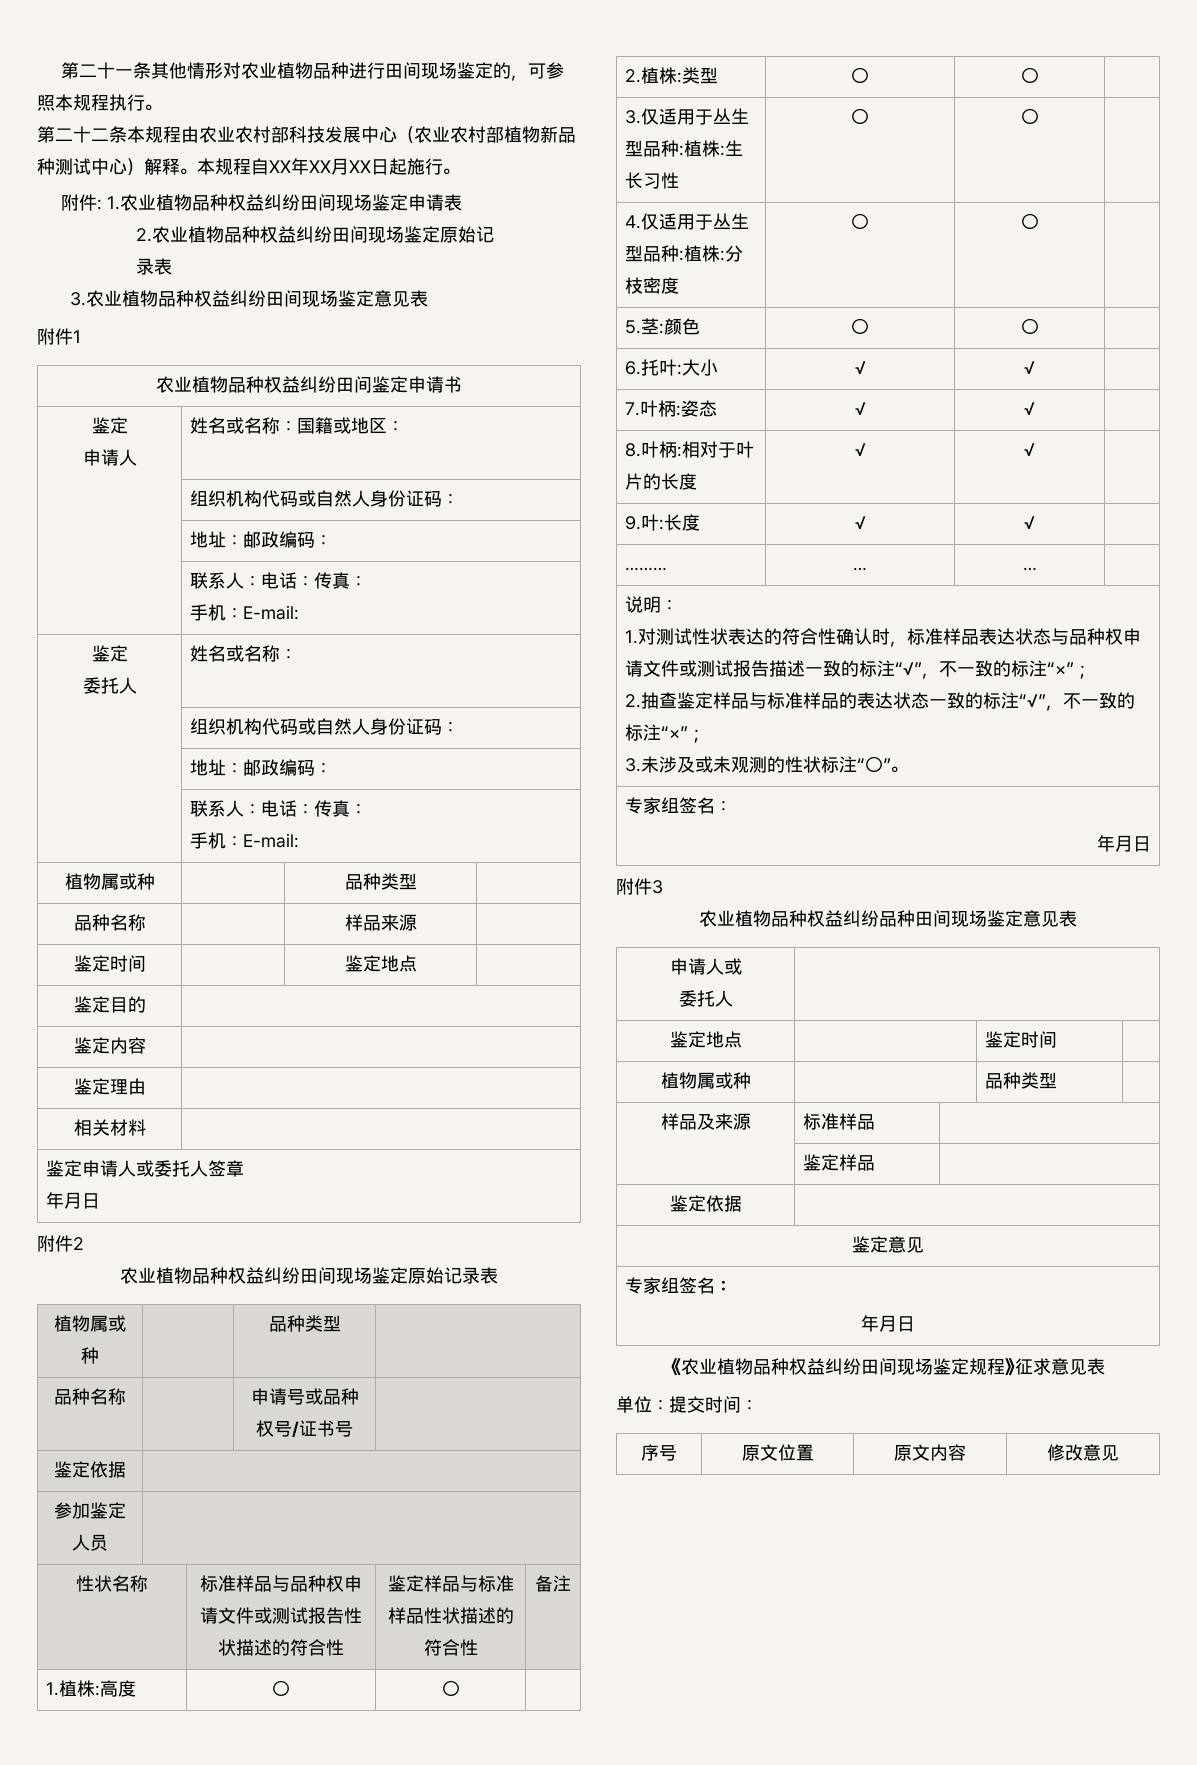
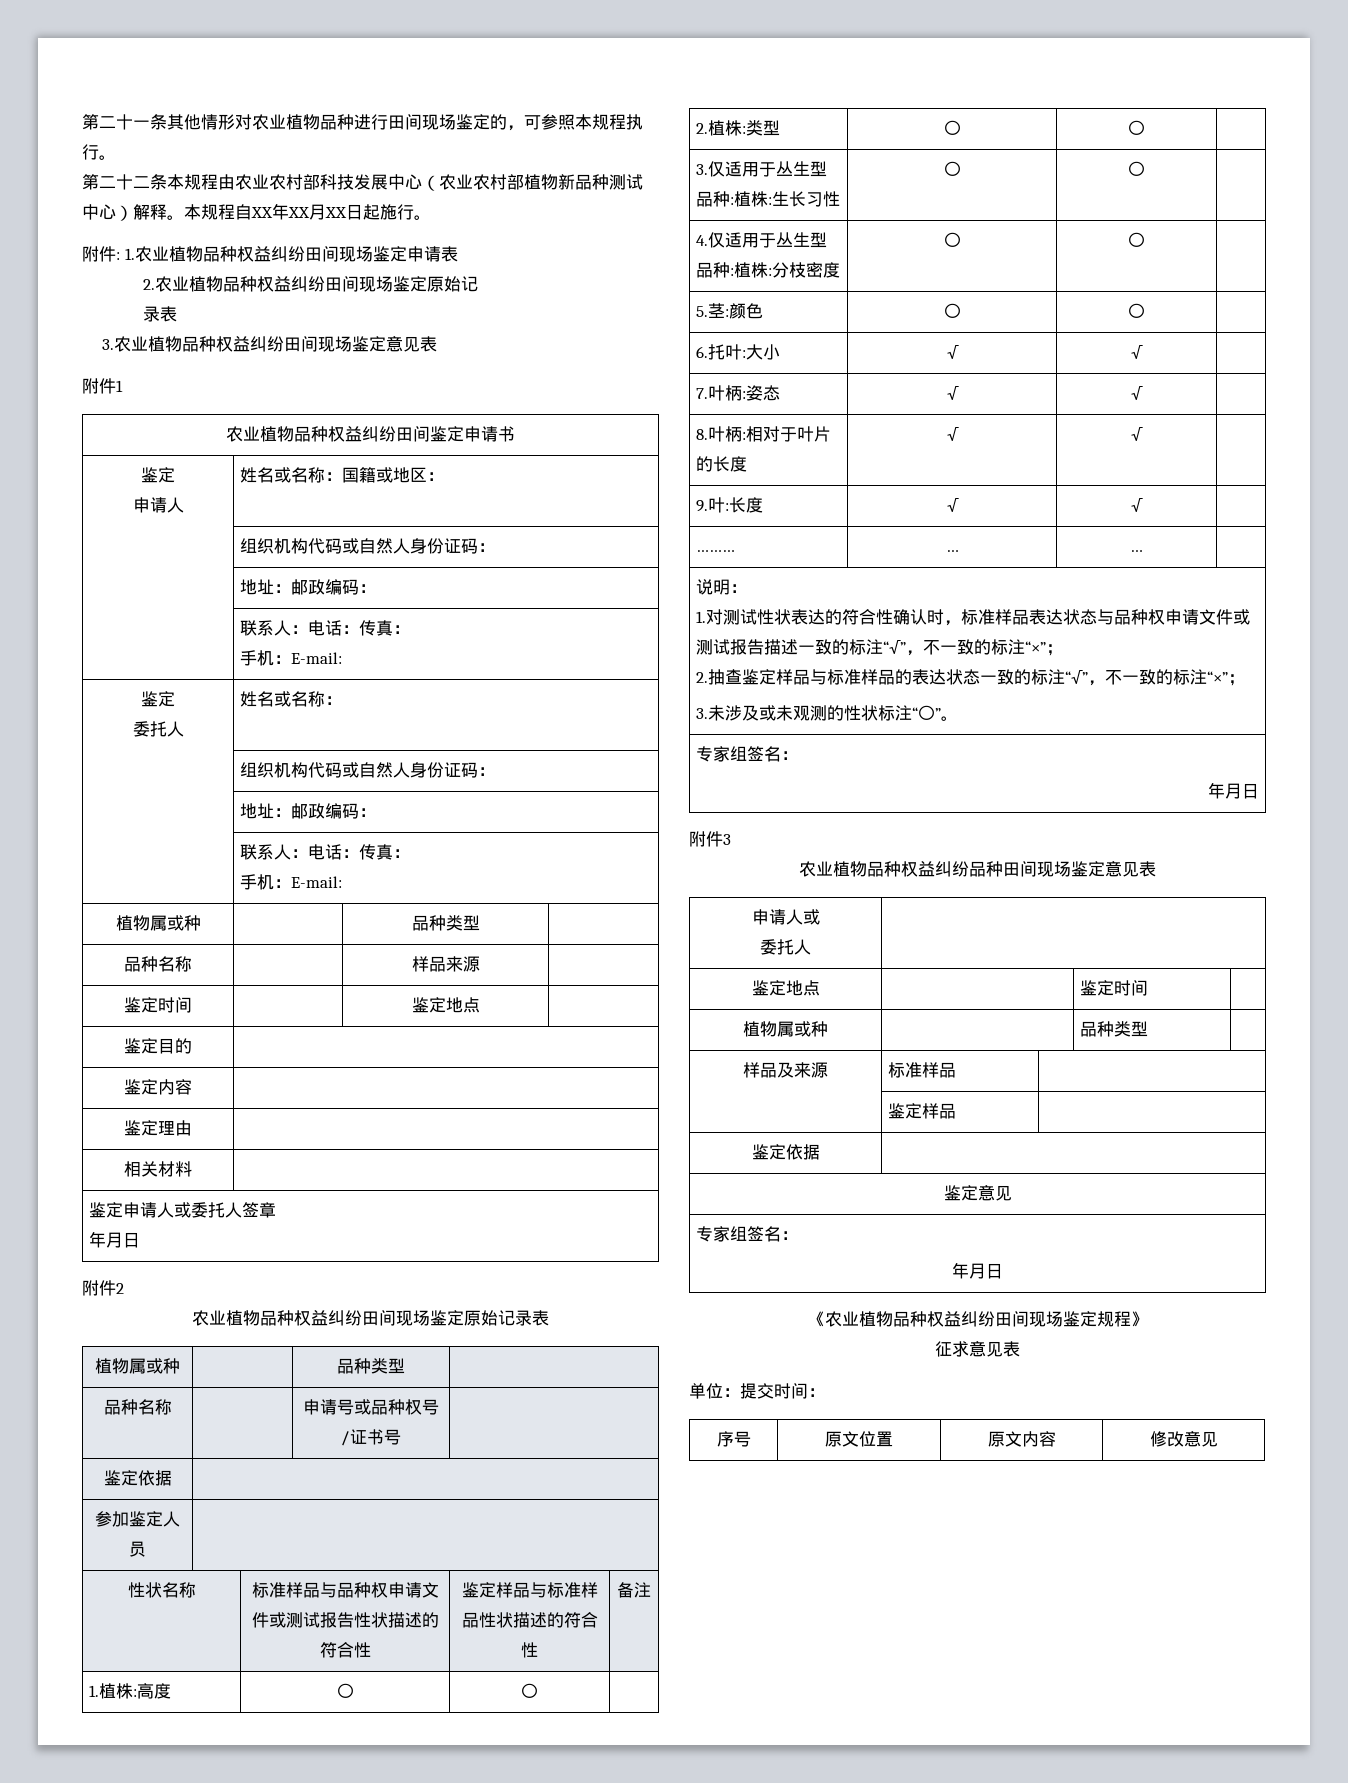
- 《农业植物品种权益纠纷田间现场鉴定规程》征求意见表
+ 《农业植物品种权益纠纷田间现场鉴定规程》
+ 征求意见表

